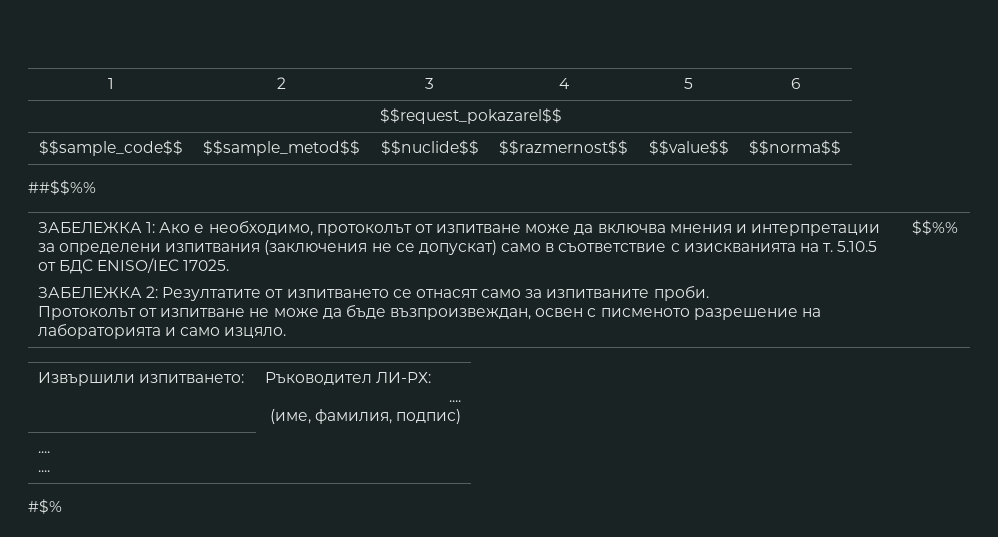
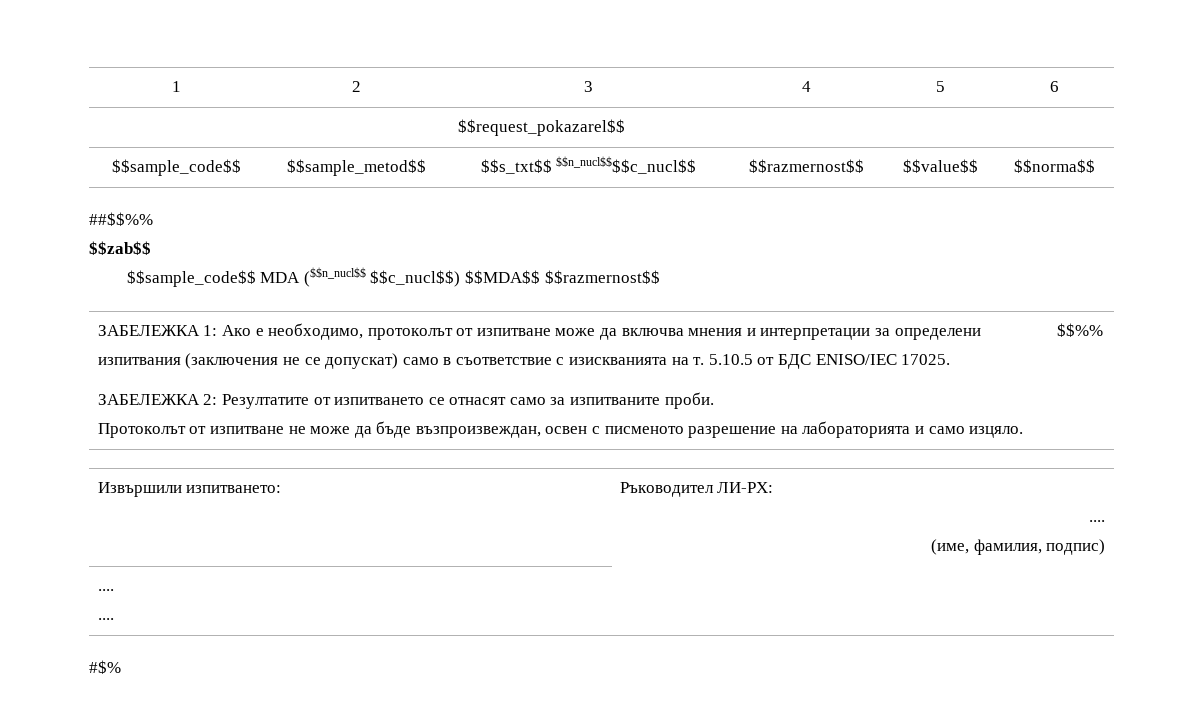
- $$sample_code$$ | $$sample_metod$$ | $$nuclide$$ | $$razmernost$$ | $$value$$ | $$norma$$
+ $$sample_code$$ | $$sample_metod$$ | $$s_txt$$ $$n_nucl$$$$c_nucl$$ | $$razmernost$$ | $$value$$ | $$norma$$
+ $$zab$$
+ $$sample_code$$ MDA ($$n_nucl$$ $$c_nucl$$) $$MDA$$ $$razmernost$$

